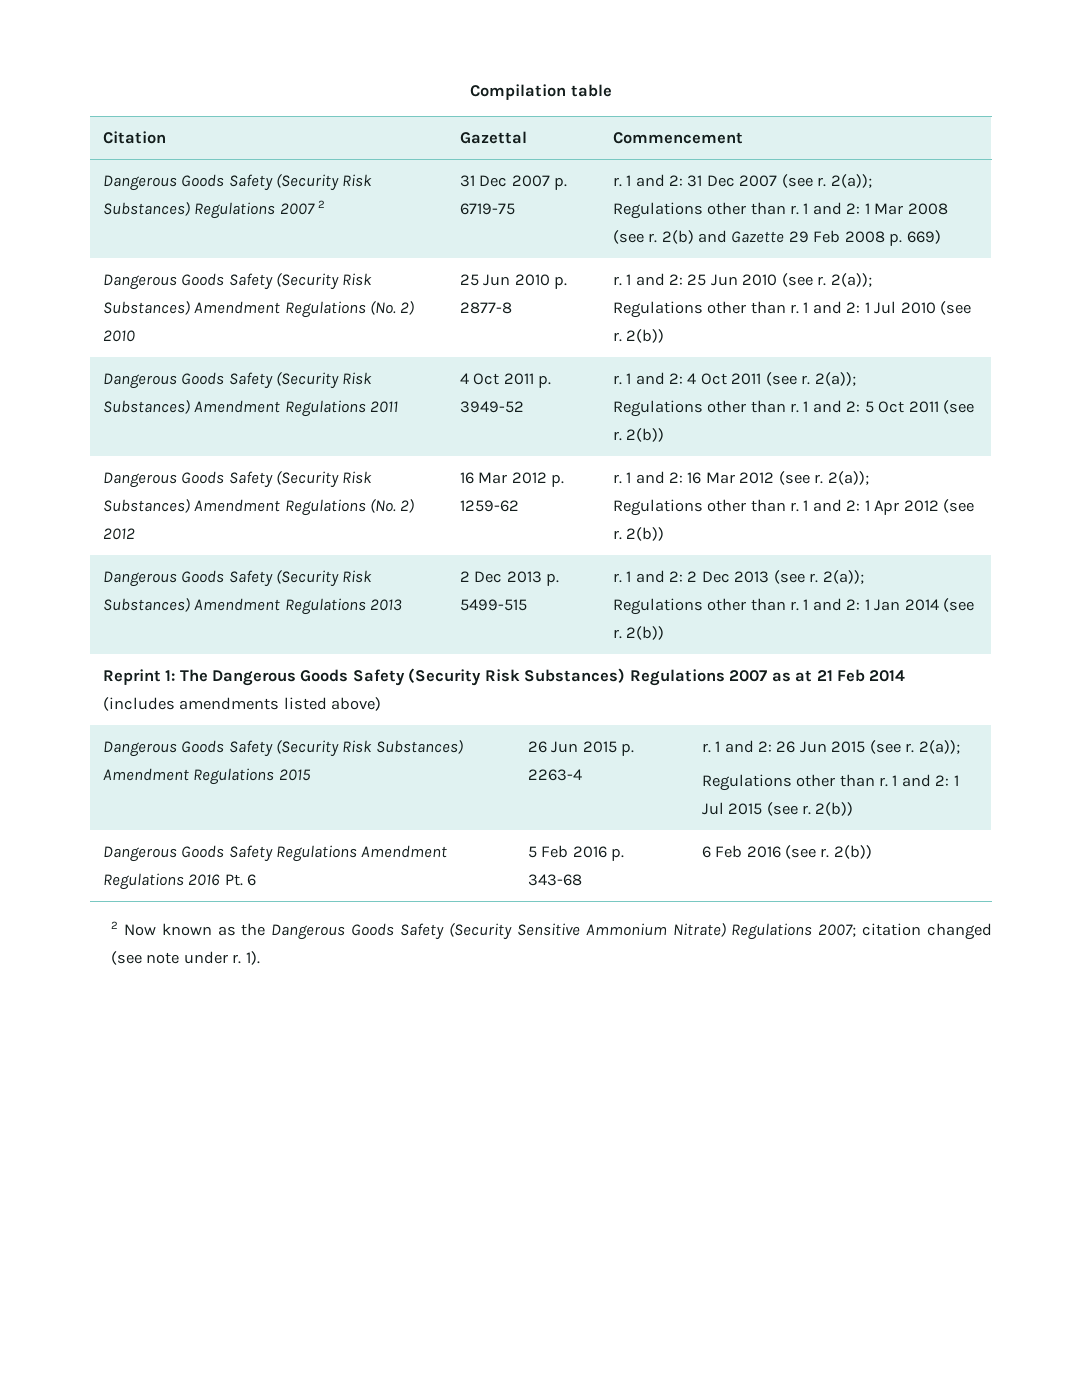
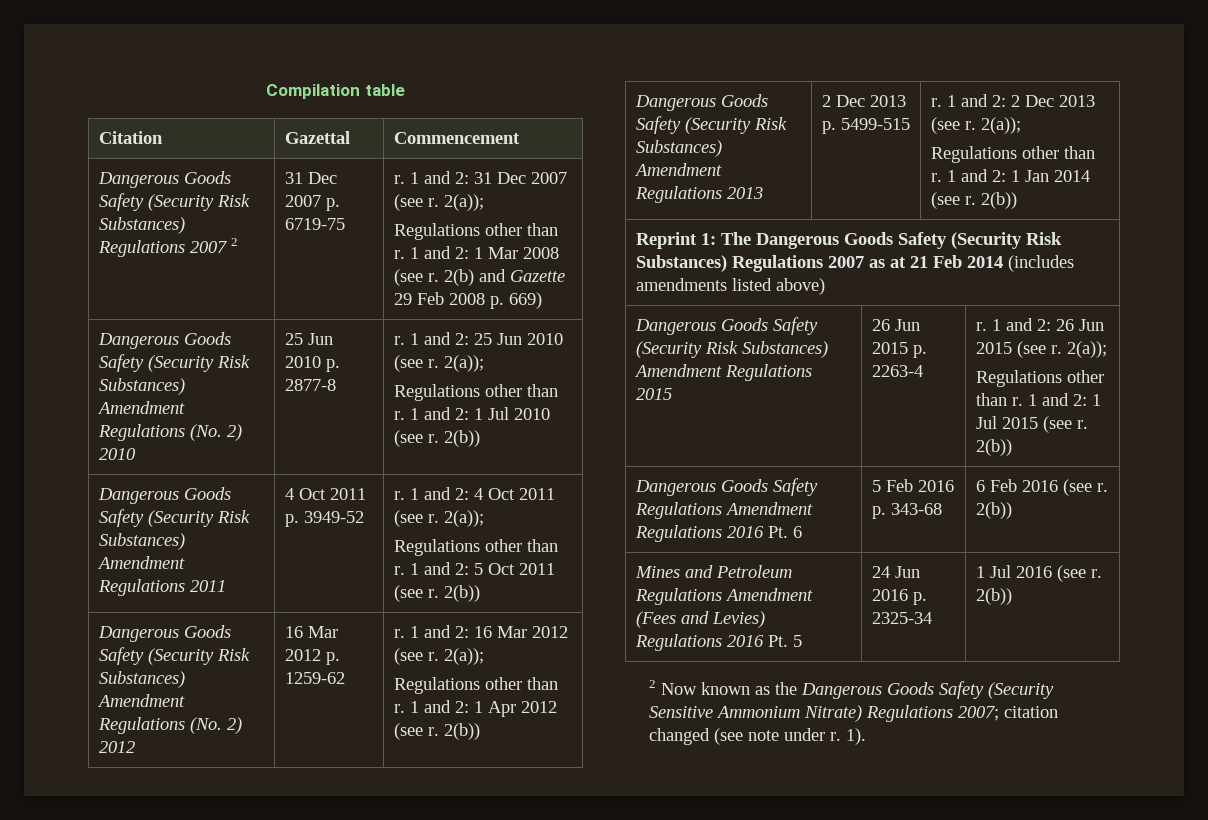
+ Mines and Petroleum Regulations Amendment (Fees and Levies) Regulations 2016 Pt. 5 | 24 Jun 2016 p. 2325-34 | 1 Jul 2016 (see r. 2(b))

